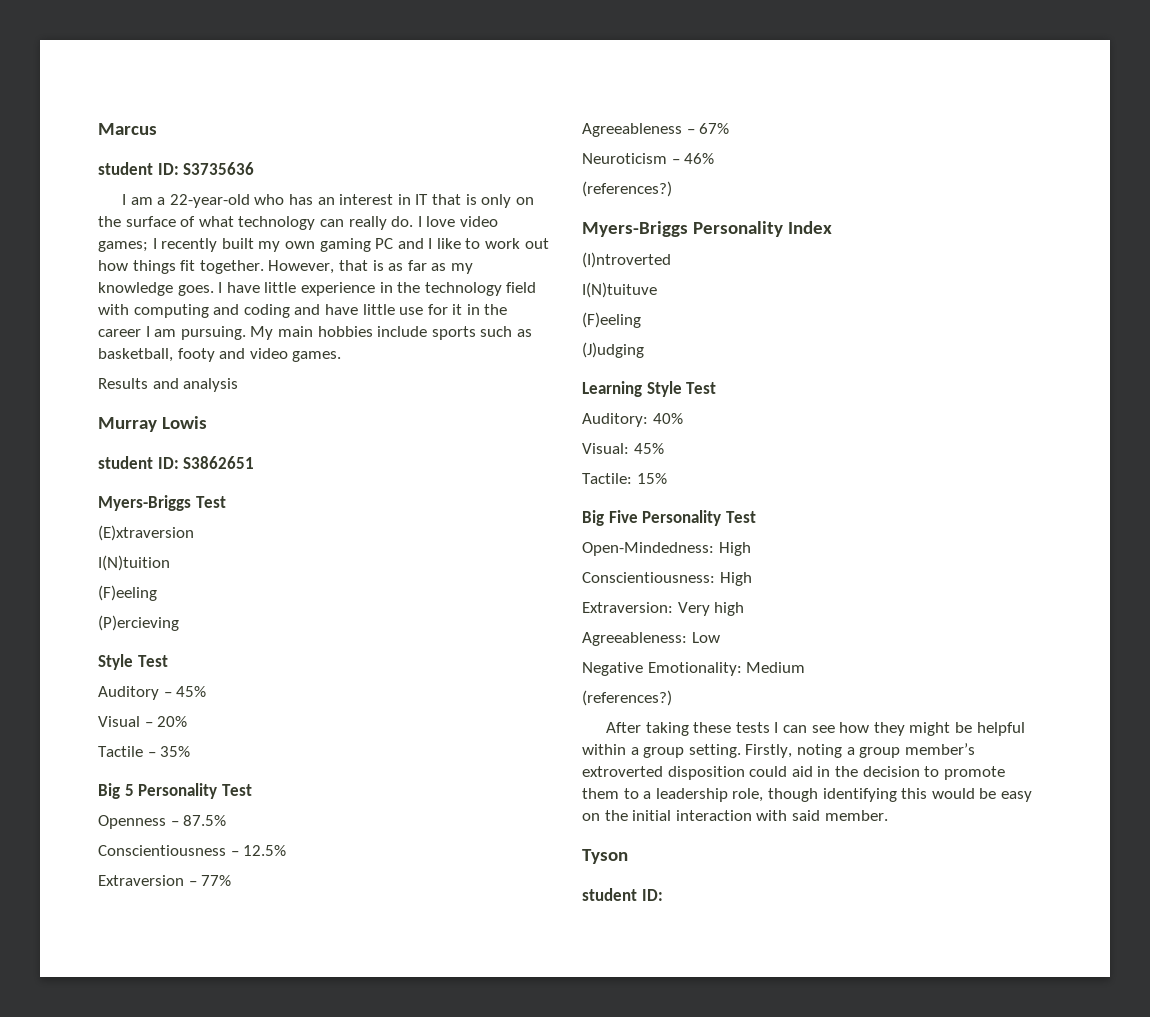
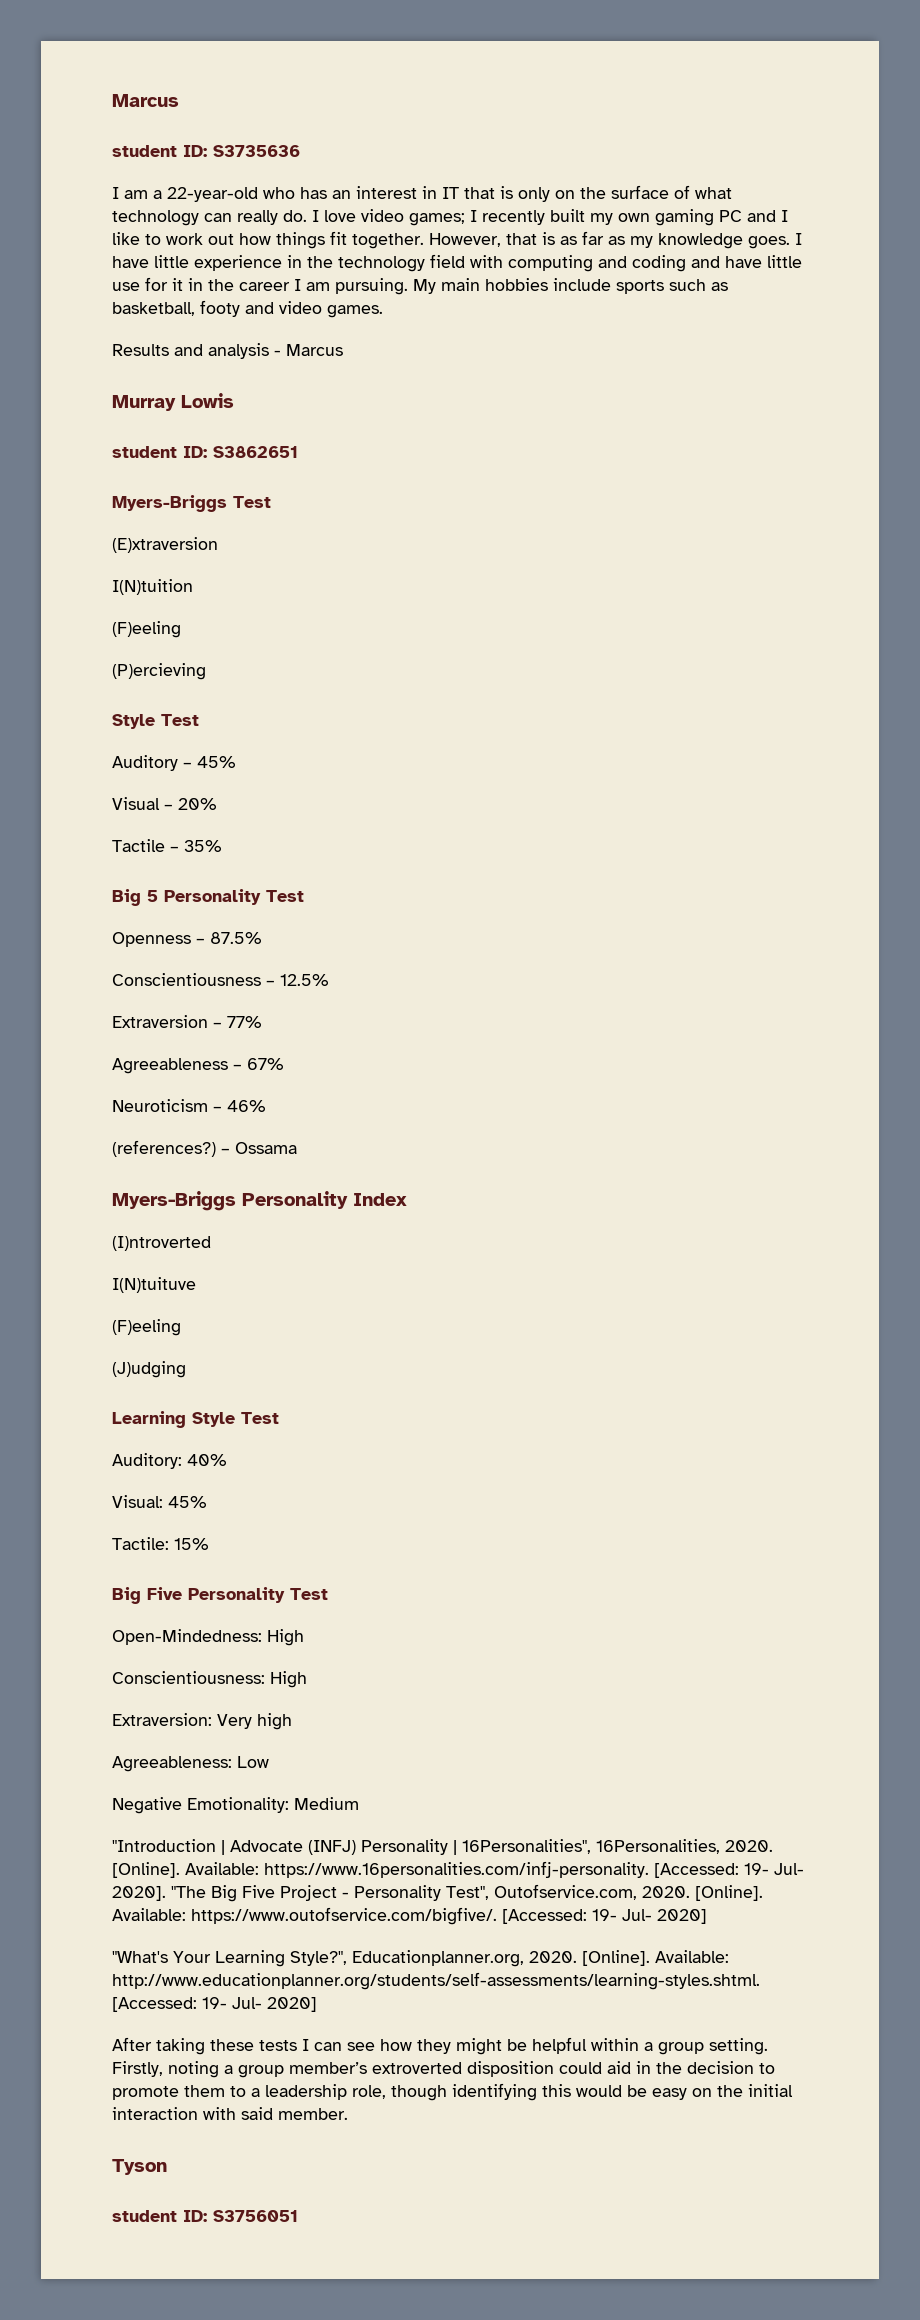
- Results and analysis
+ Results and analysis - Marcus
+ – Ossama
  Negative Emotionality: Medium
- (references?)
+ "Introduction | Advocate (INFJ) Personality | 16Personalities", 16Personalities, 2020. [Online]. Available: https://www.16personalities.com/infj-personality. [Accessed: 19- Jul- 2020]. "The Big Five Project - Personality Test", Outofservice.com, 2020. [Online]. Available: https://www.outofservice.com/bigfive/. [Accessed: 19- Jul- 2020]
+ "What's Your Learning Style?", Educationplanner.org, 2020. [Online]. Available: http://www.educationplanner.org/students/self-assessments/learning-styles.shtml. [Accessed: 19- Jul- 2020]
  Tyson
- student ID:
+ student ID: S3756051

